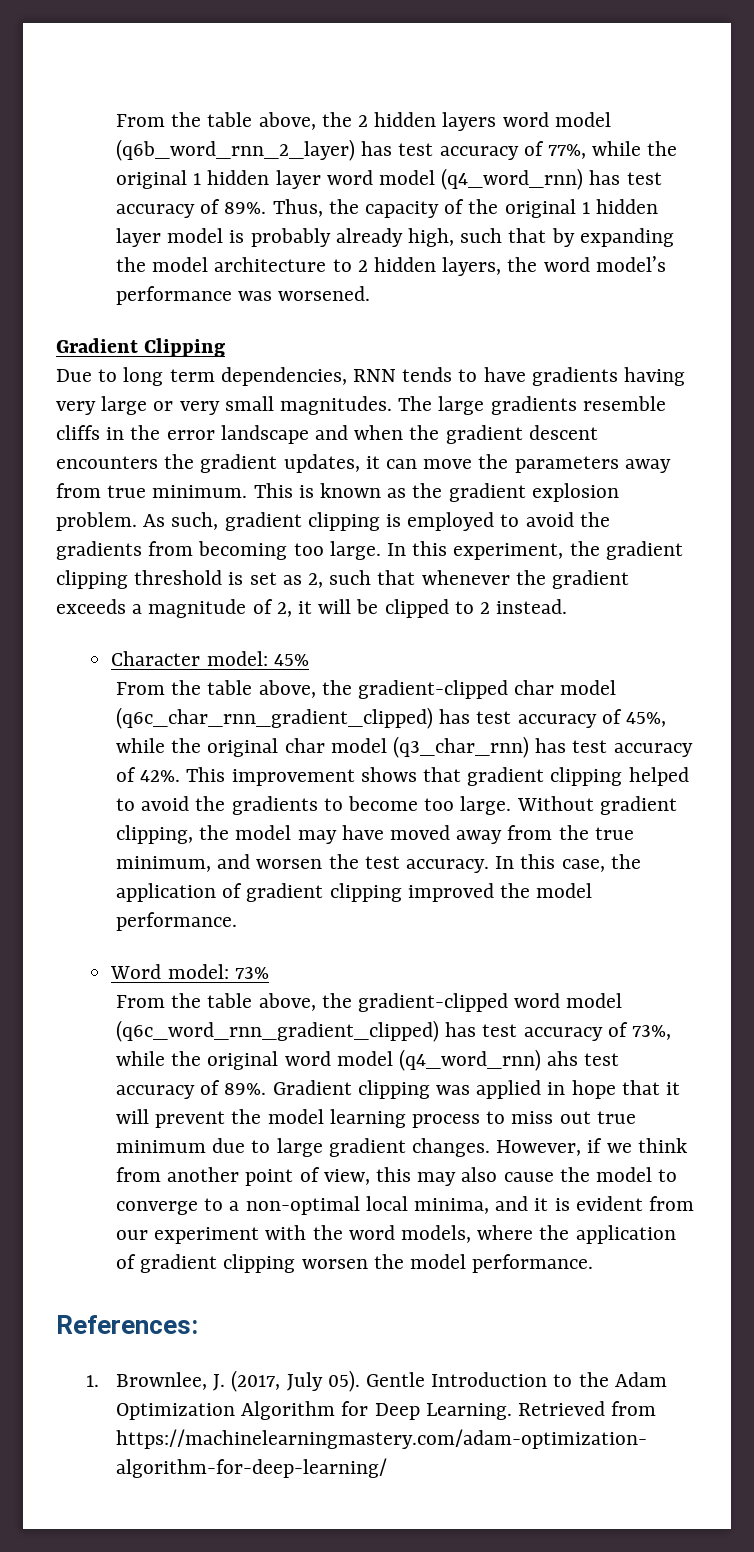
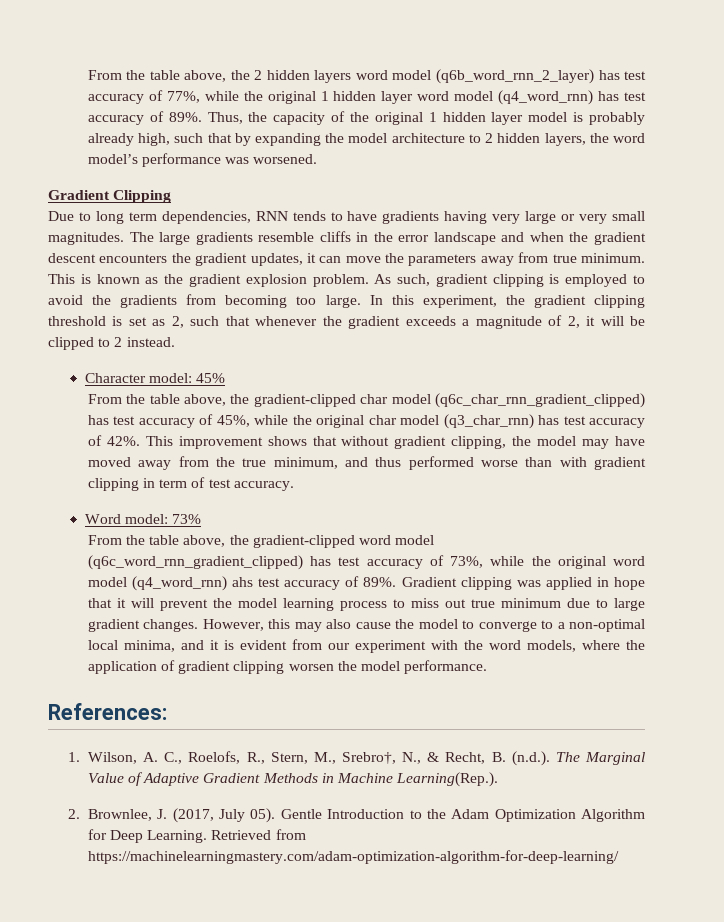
- This improvement shows that gradient clipping helped to avoid the gradients to become too large. Without gradient clipping, the model may have moved away from the true minimum, and worsen the test accuracy. In this case, the application of gradient clipping improved the model performance.
+ This improvement shows that without gradient clipping, the model may have moved away from the true minimum, and thus performed worse than with gradient clipping in term of test accuracy.
- However, if we think from another point of view, this may also cause the model to converge to a non-optimal local minima, and it is evident from our experiment with the word models, where the application of gradient clipping worsen the model performance.
+ However, this may also cause the model to converge to a non-optimal local minima, and it is evident from our experiment with the word models, where the application of gradient clipping worsen the model performance.
- 1. Brownlee, J. (2017, July 05).
+ 1. Wilson, A. C., Roelofs, R., Stern, M., Srebro†, N., & Recht, B. (n.d.). The Marginal Value of Adaptive Gradient Methods in Machine Learning(Rep.).
+ 2. Brownlee, J. (2017, July 05).

